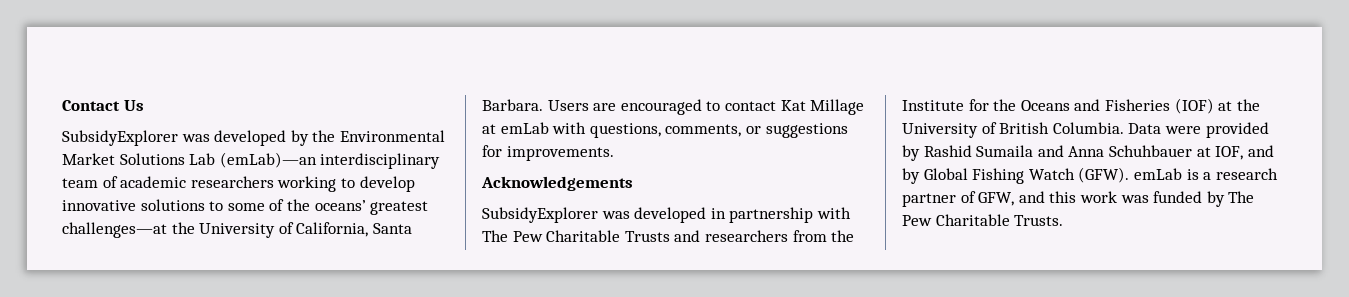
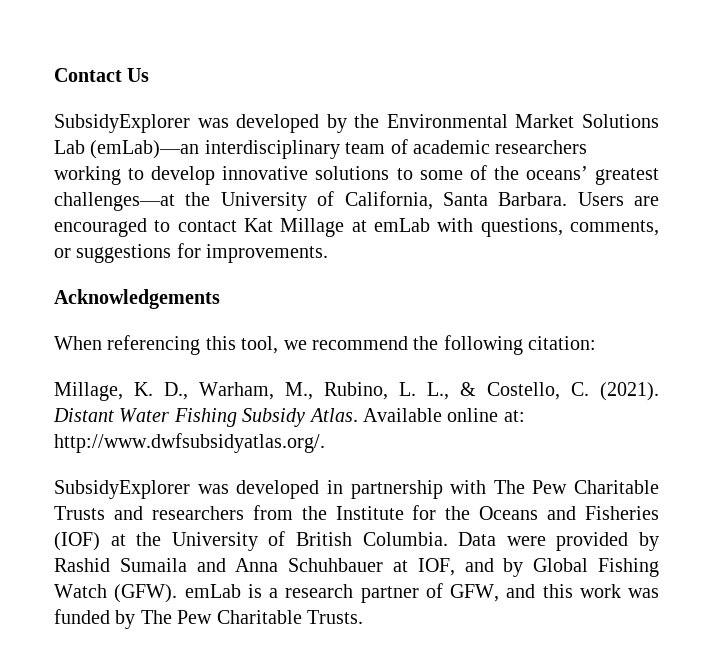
+ When referencing this tool, we recommend the following citation:
+ Millage, K. D., Warham, M., Rubino, L. L., & Costello, C. (2021). Distant Water Fishing Subsidy Atlas. Available online at: http://www.dwfsubsidyatlas.org/.

